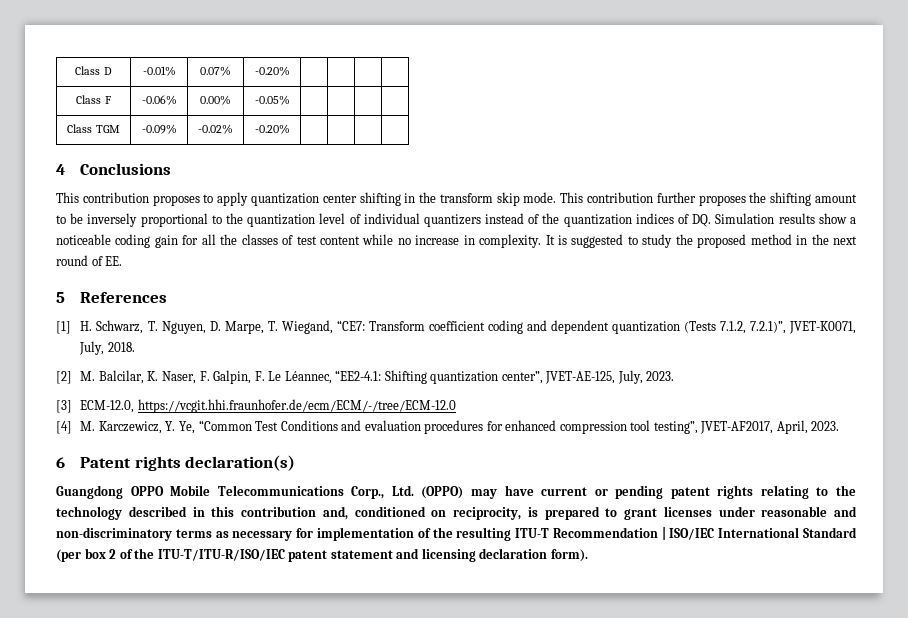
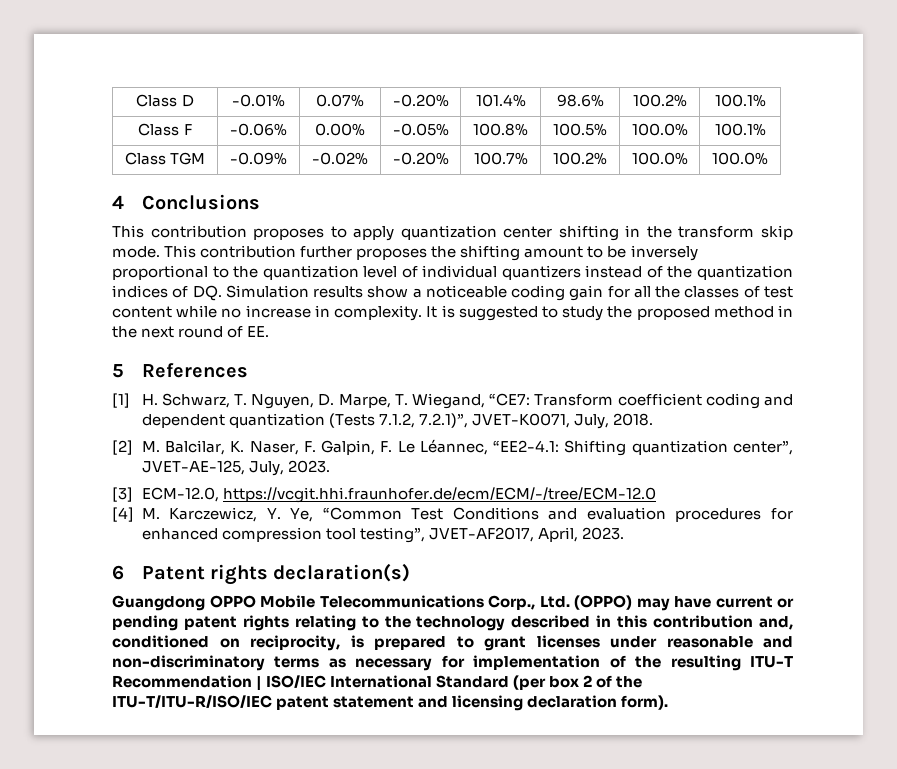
- Class D | -0.01% | 0.07% | -0.20% | | | |
+ Class D | -0.01% | 0.07% | -0.20% | 101.4% | 98.6% | 100.2% | 100.1%
- Class F | -0.06% | 0.00% | -0.05% | | | |
+ Class F | -0.06% | 0.00% | -0.05% | 100.8% | 100.5% | 100.0% | 100.1%
- Class TGM | -0.09% | -0.02% | -0.20% | | | |
+ Class TGM | -0.09% | -0.02% | -0.20% | 100.7% | 100.2% | 100.0% | 100.0%

